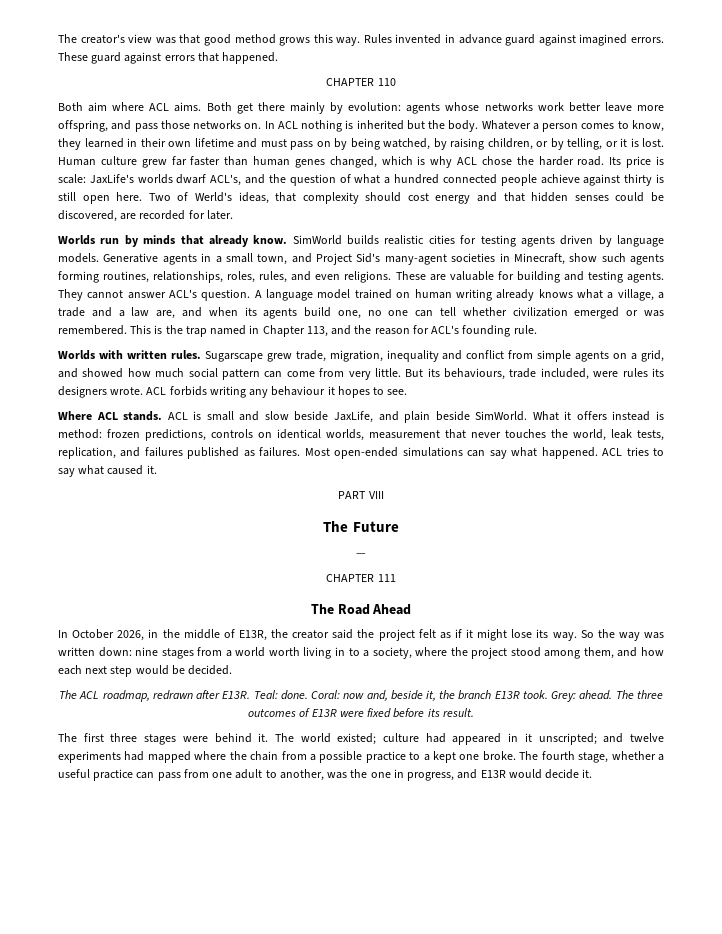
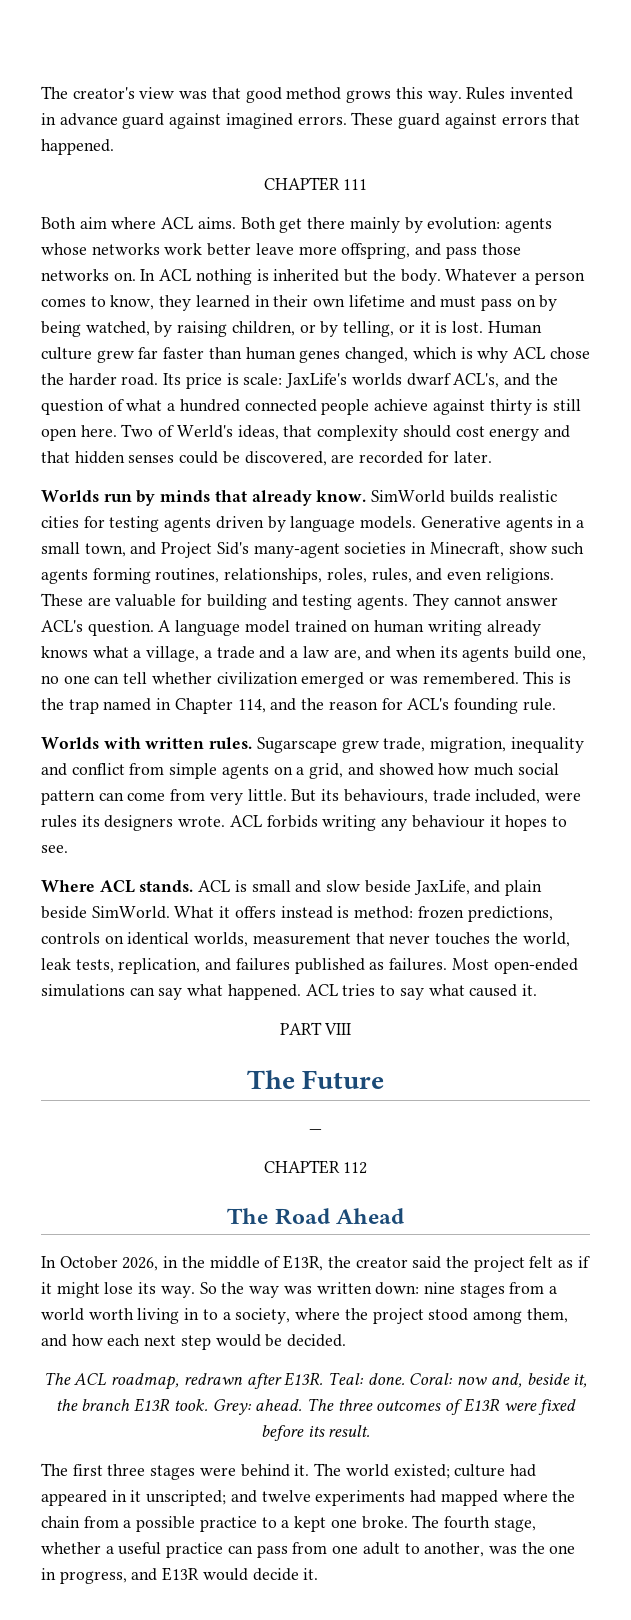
- CHAPTER 110
+ CHAPTER 111
- This is the trap named in Chapter 113, and the reason for ACL's founding rule.
+ This is the trap named in Chapter 114, and the reason for ACL's founding rule.
- CHAPTER 111
+ CHAPTER 112

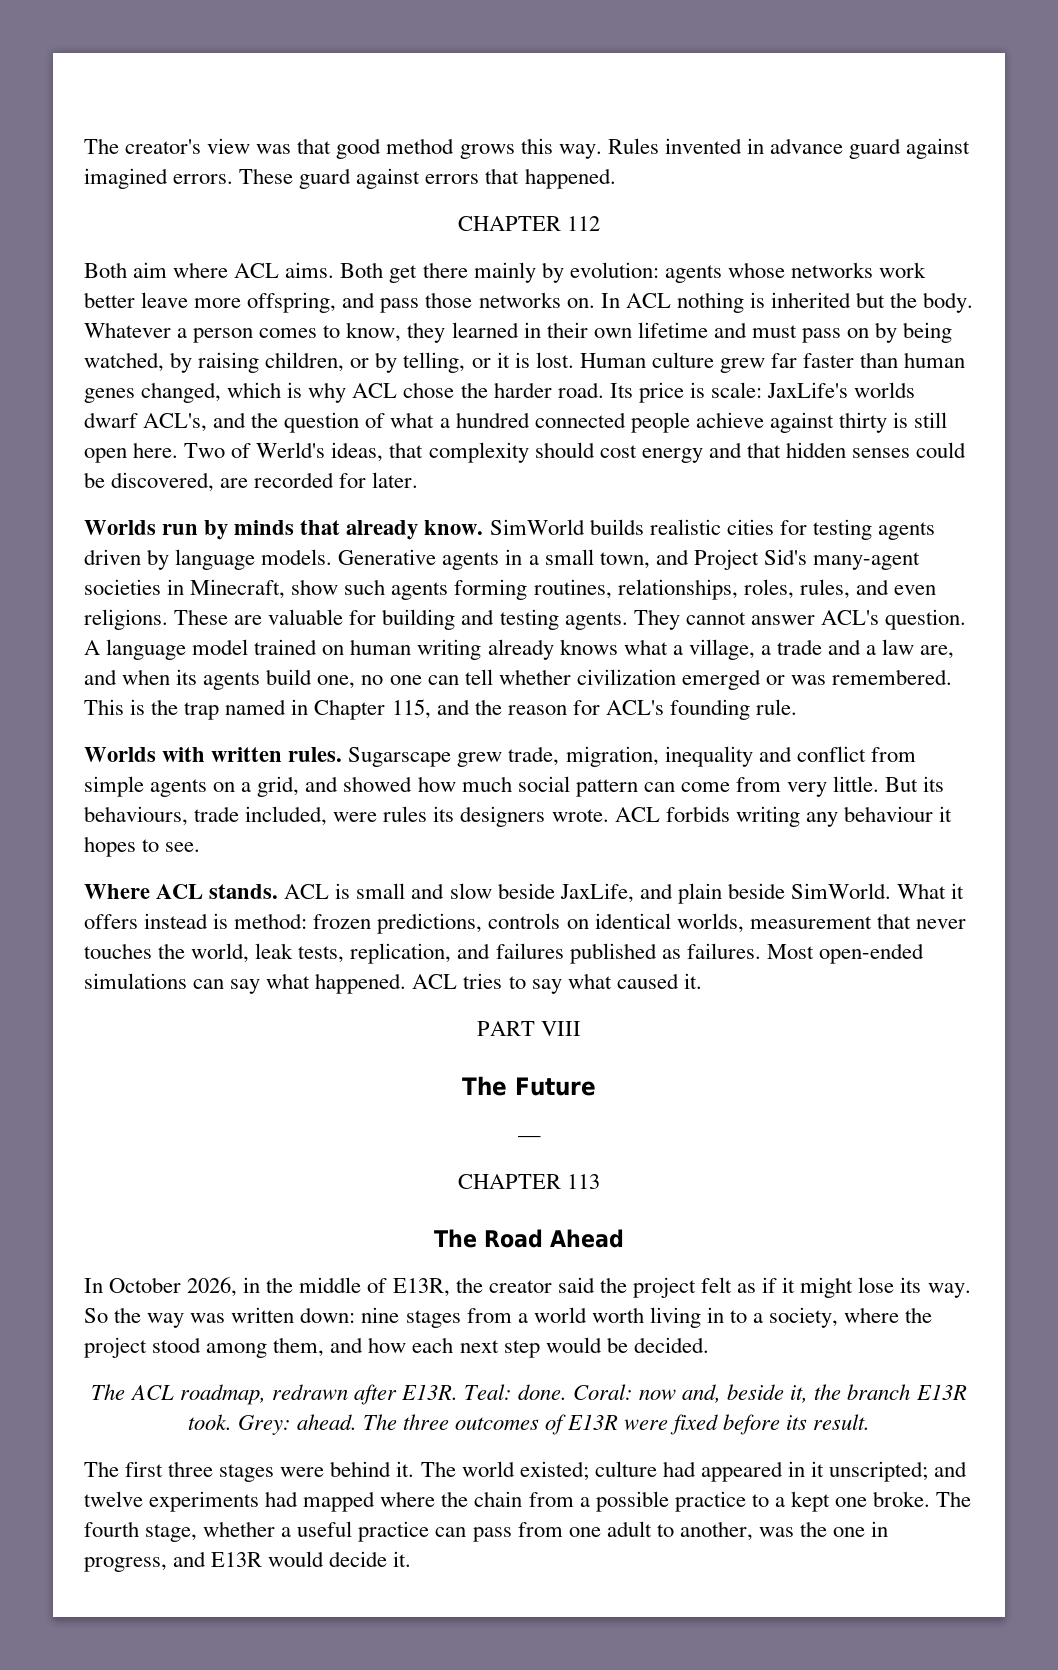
- CHAPTER 111
+ CHAPTER 112
- This is the trap named in Chapter 114, and the reason for ACL's founding rule.
+ This is the trap named in Chapter 115, and the reason for ACL's founding rule.
- CHAPTER 112
+ CHAPTER 113

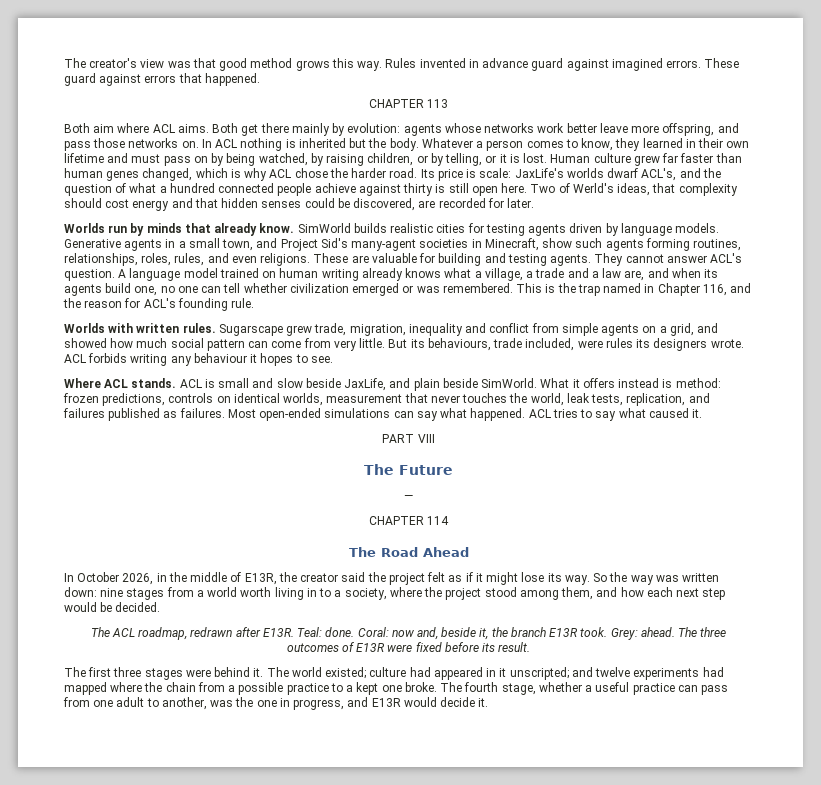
- CHAPTER 112
+ CHAPTER 113
- This is the trap named in Chapter 115, and the reason for ACL's founding rule.
+ This is the trap named in Chapter 116, and the reason for ACL's founding rule.
- CHAPTER 113
+ CHAPTER 114

